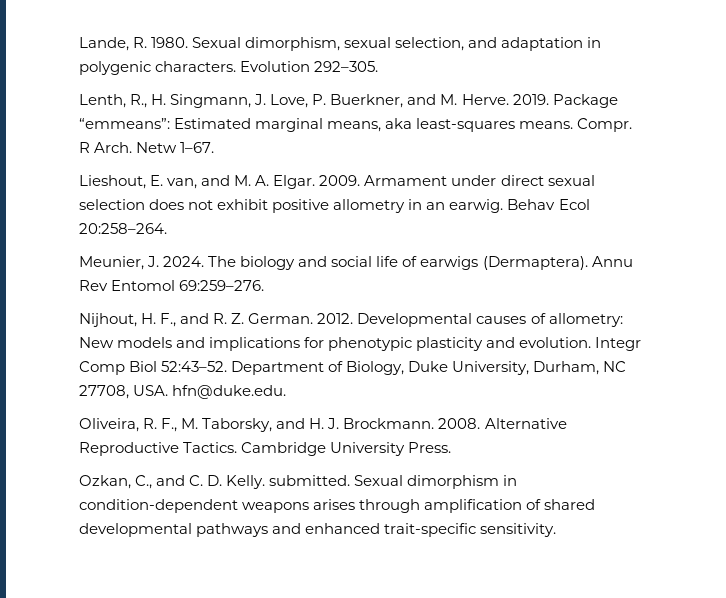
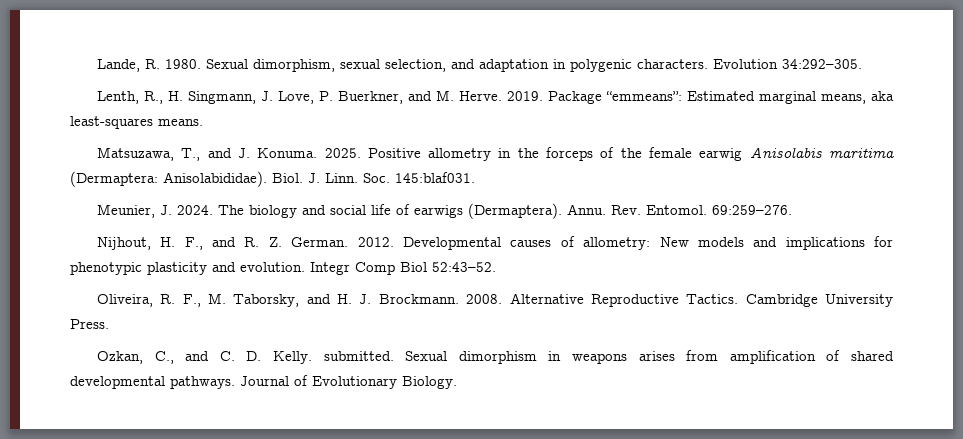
- Evolution 292–305.
+ Evolution 34:292–305.
- Package “emmeans”: Estimated marginal means, aka least-squares means. Compr. R Arch. Netw 1–67.
- Lieshout, E. van, and M. A. Elgar. 2009. Armament under direct sexual selection does not exhibit positive allometry in an earwig. Behav Ecol 20:258–264.
+ Package “emmeans”: Estimated marginal means, aka least-squares means.
+ Matsuzawa, T., and J. Konuma. 2025. Positive allometry in the forceps of the female earwig Anisolabis maritima (Dermaptera: Anisolabididae). Biol. J. Linn. Soc. 145:blaf031.
- Annu Rev Entomol 69:259–276.
+ Annu. Rev. Entomol. 69:259–276.
- Department of Biology, Duke University, Durham, NC 27708, USA. hfn@duke.edu.
- Sexual dimorphism in condition-dependent weapons arises through amplification of shared developmental pathways and enhanced trait-specific sensitivity.
+ Sexual dimorphism in weapons arises from amplification of shared developmental pathways. Journal of Evolutionary Biology.

